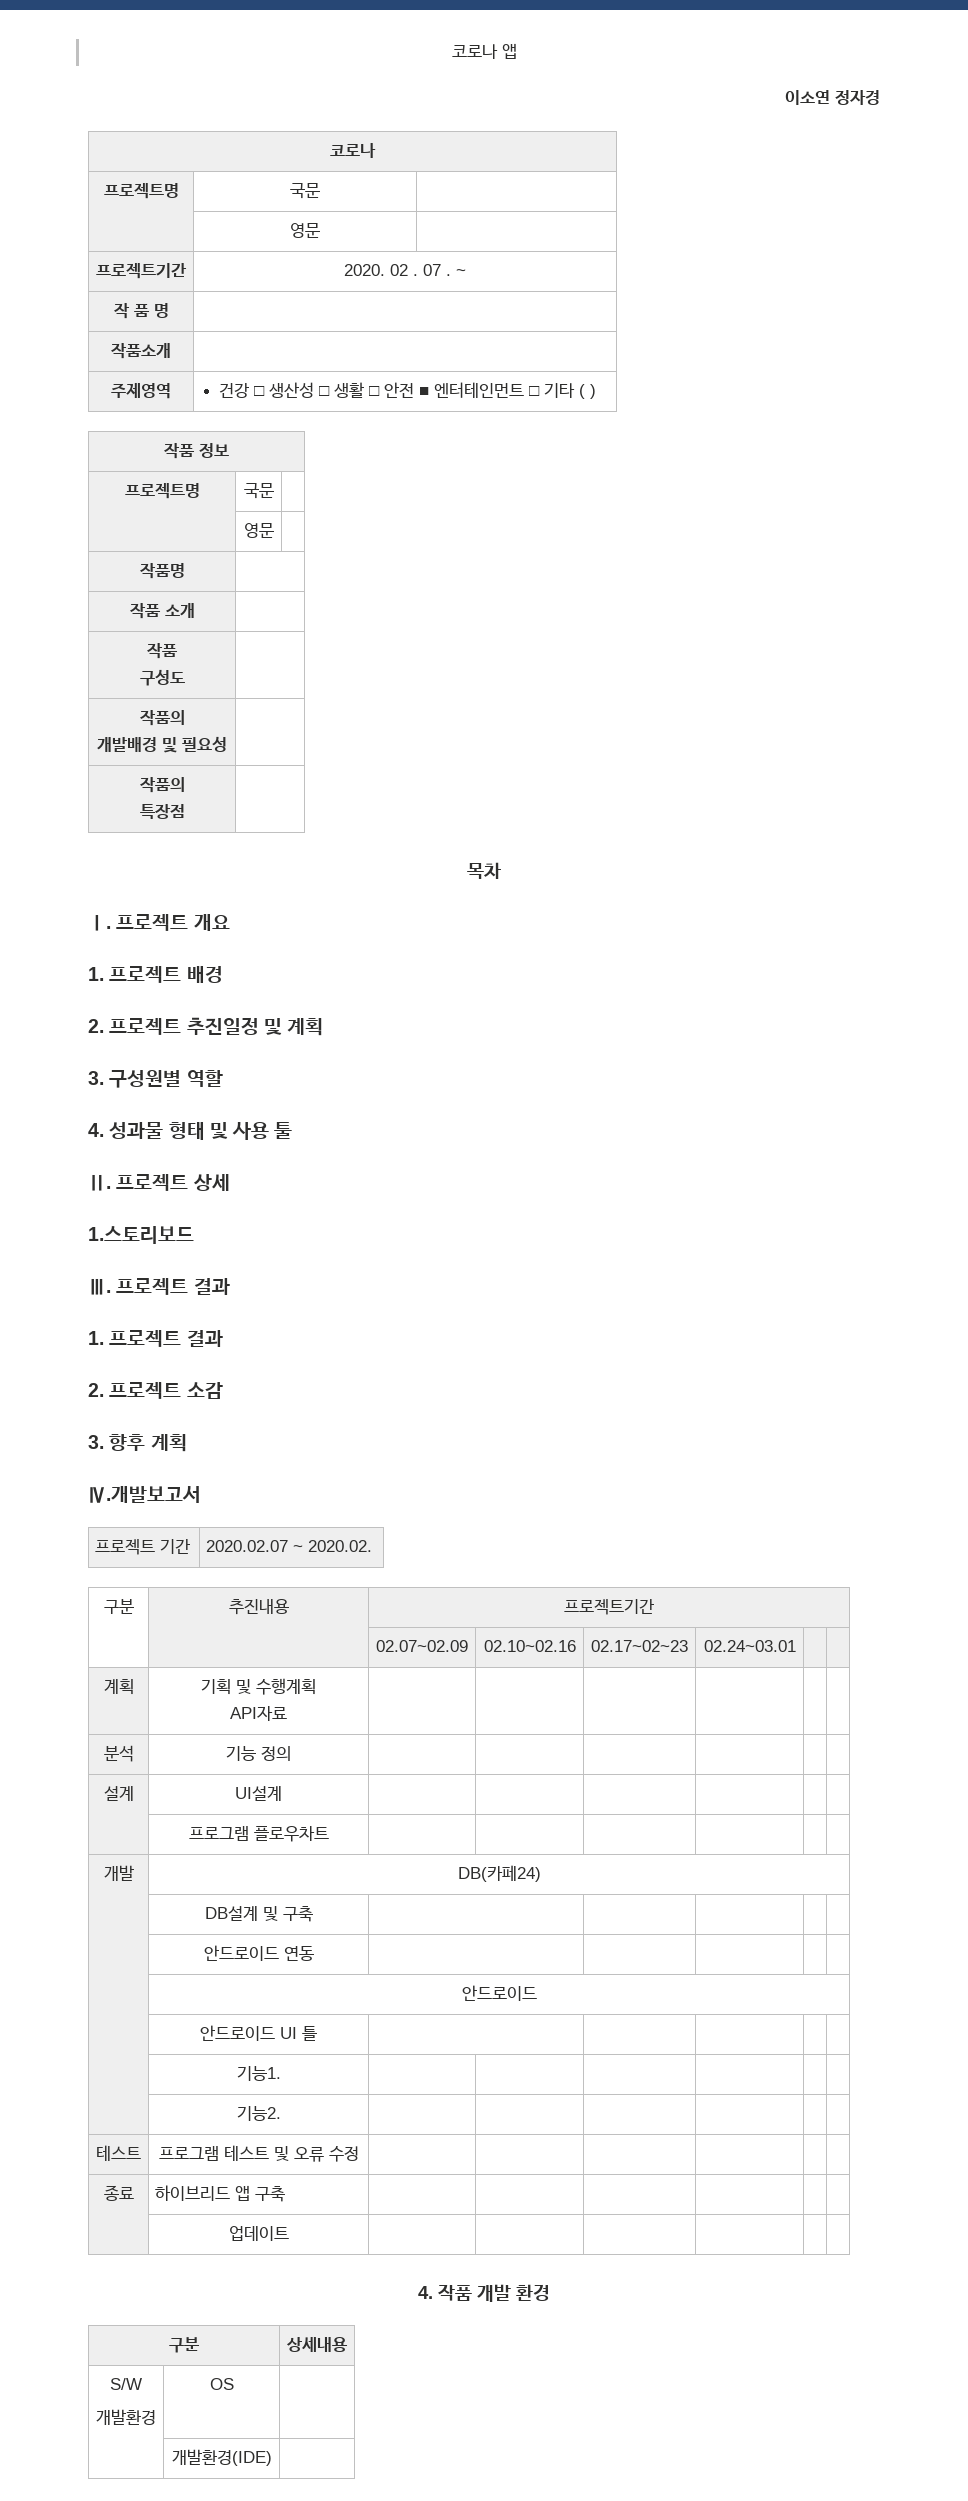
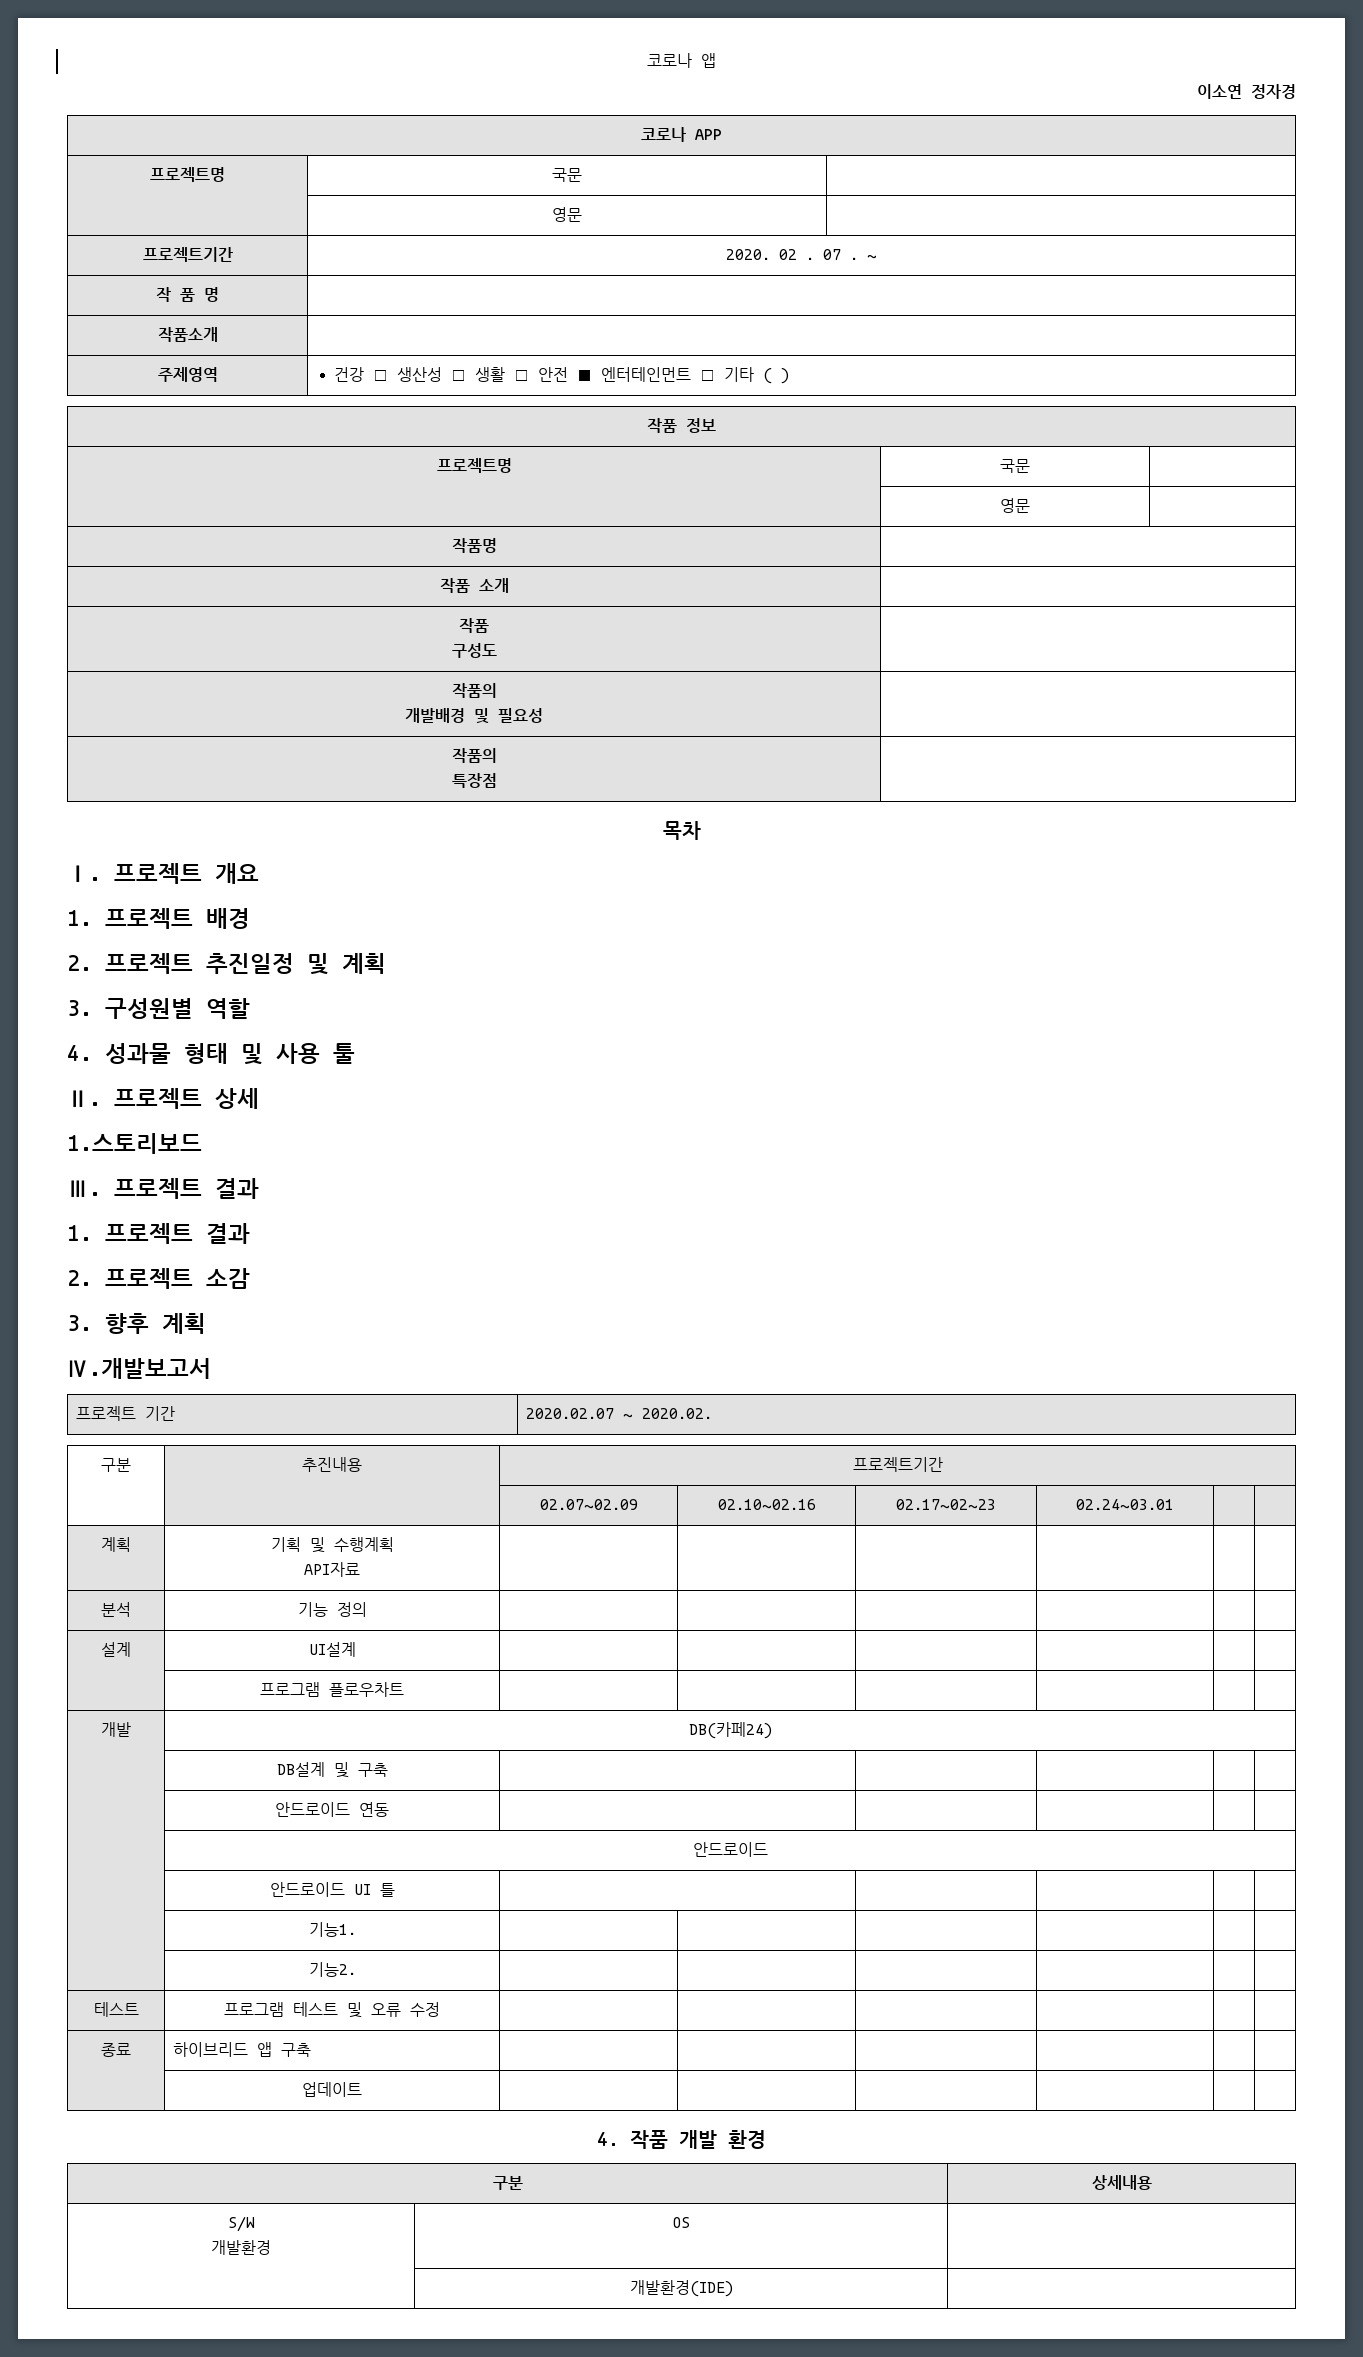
  이소연 정자경
- 코로나
+ 코로나 APP

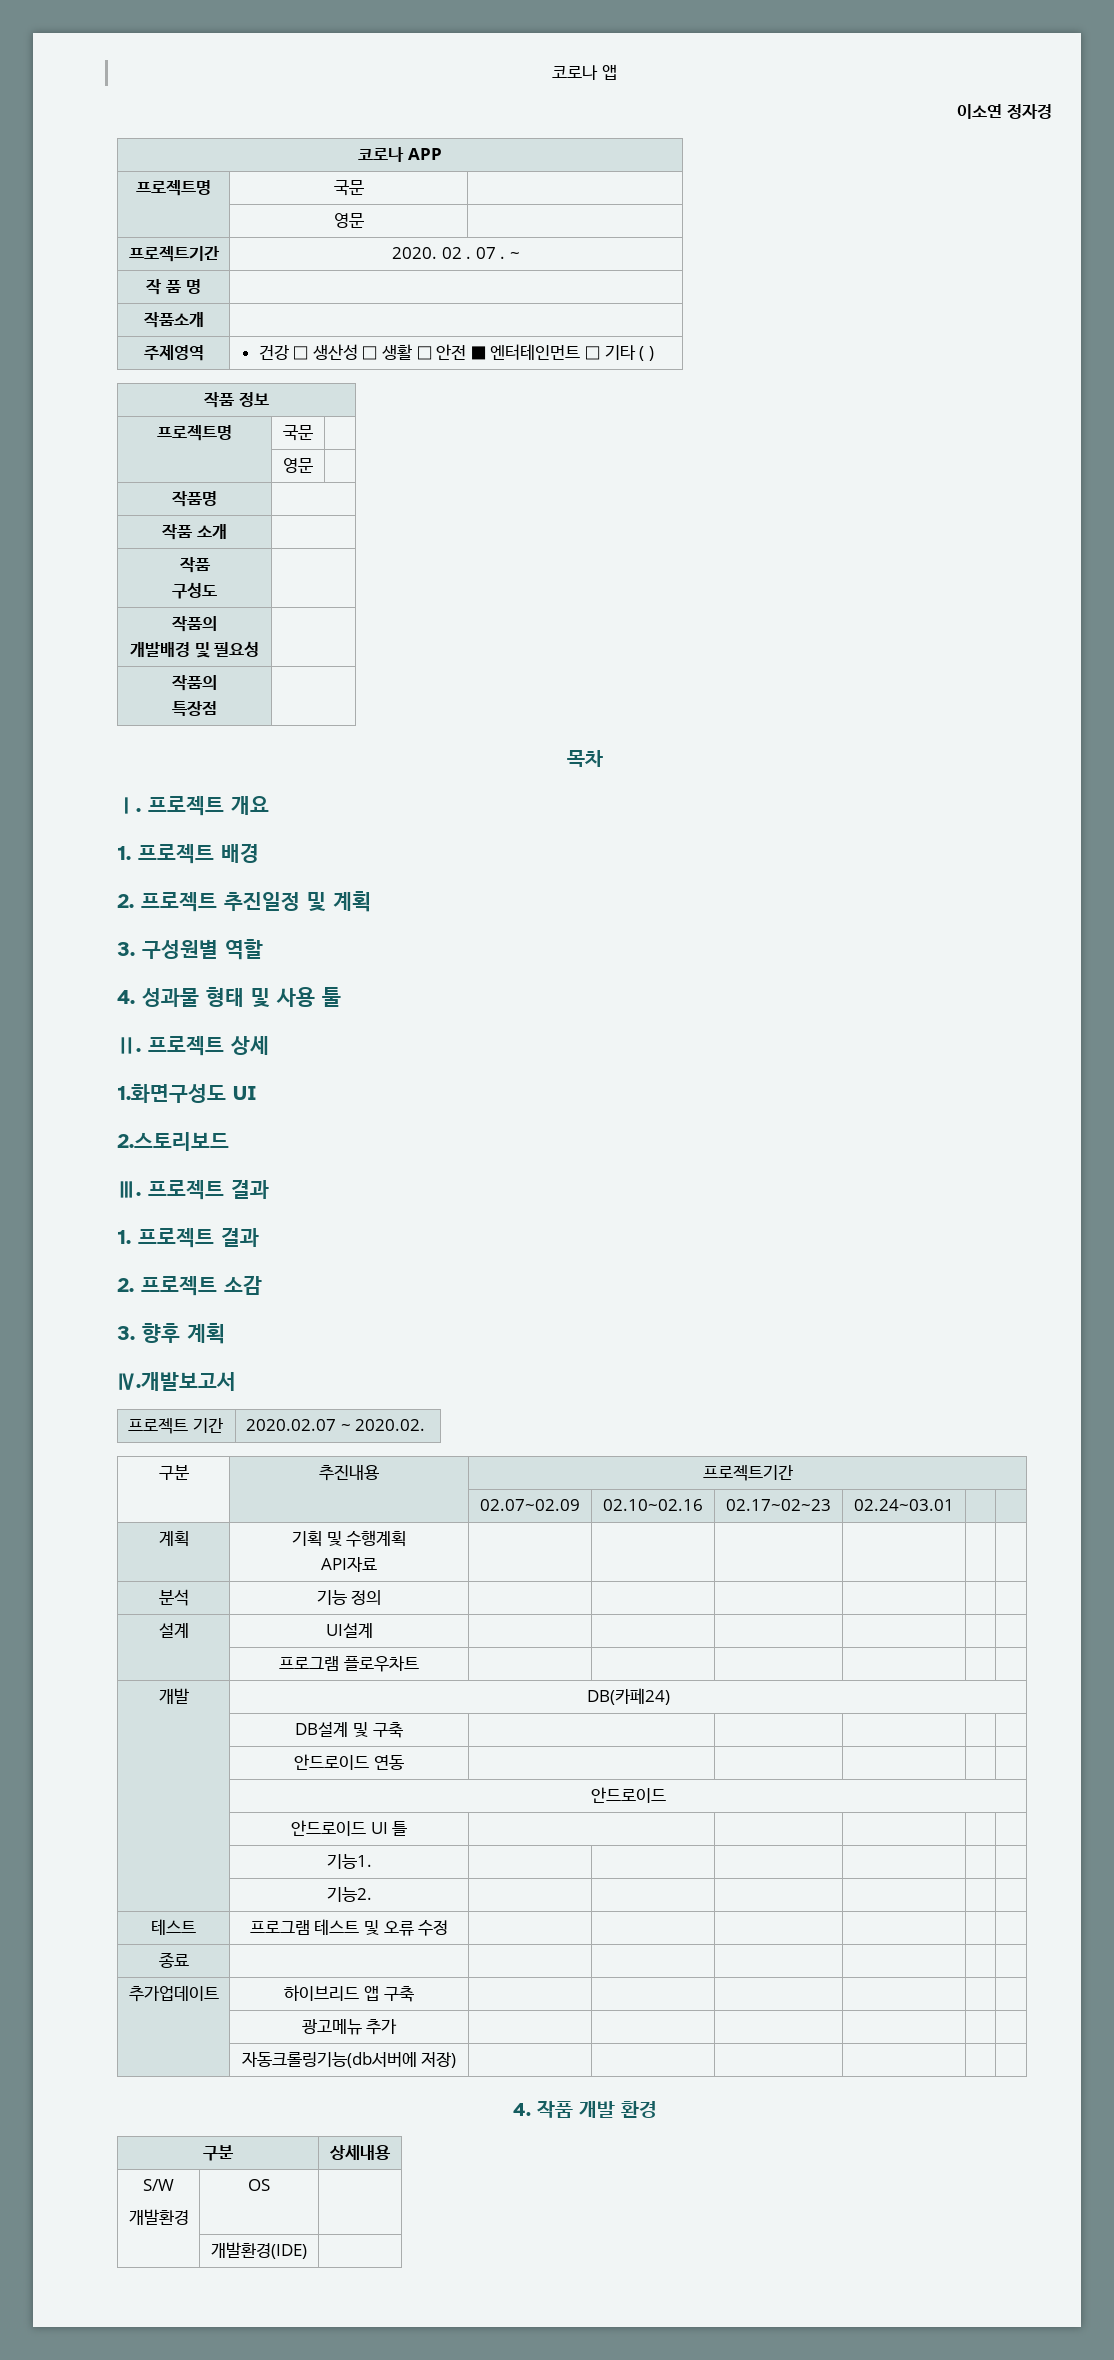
- 1.스토리보드
+ 1.화면구성도 UI
+ 2.스토리보드
- 종료 | 하이브리드 앱 구축 | | | | | |
+ 종료 | | | | | | |
+ 추가업데이트 | 하이브리드 앱 구축 | | | | | |
- | 업데이트 | | | | | |
+ | 광고메뉴 추가 | | | | | |
+ | 자동크롤링기능(db서버에 저장) | | | | | |

